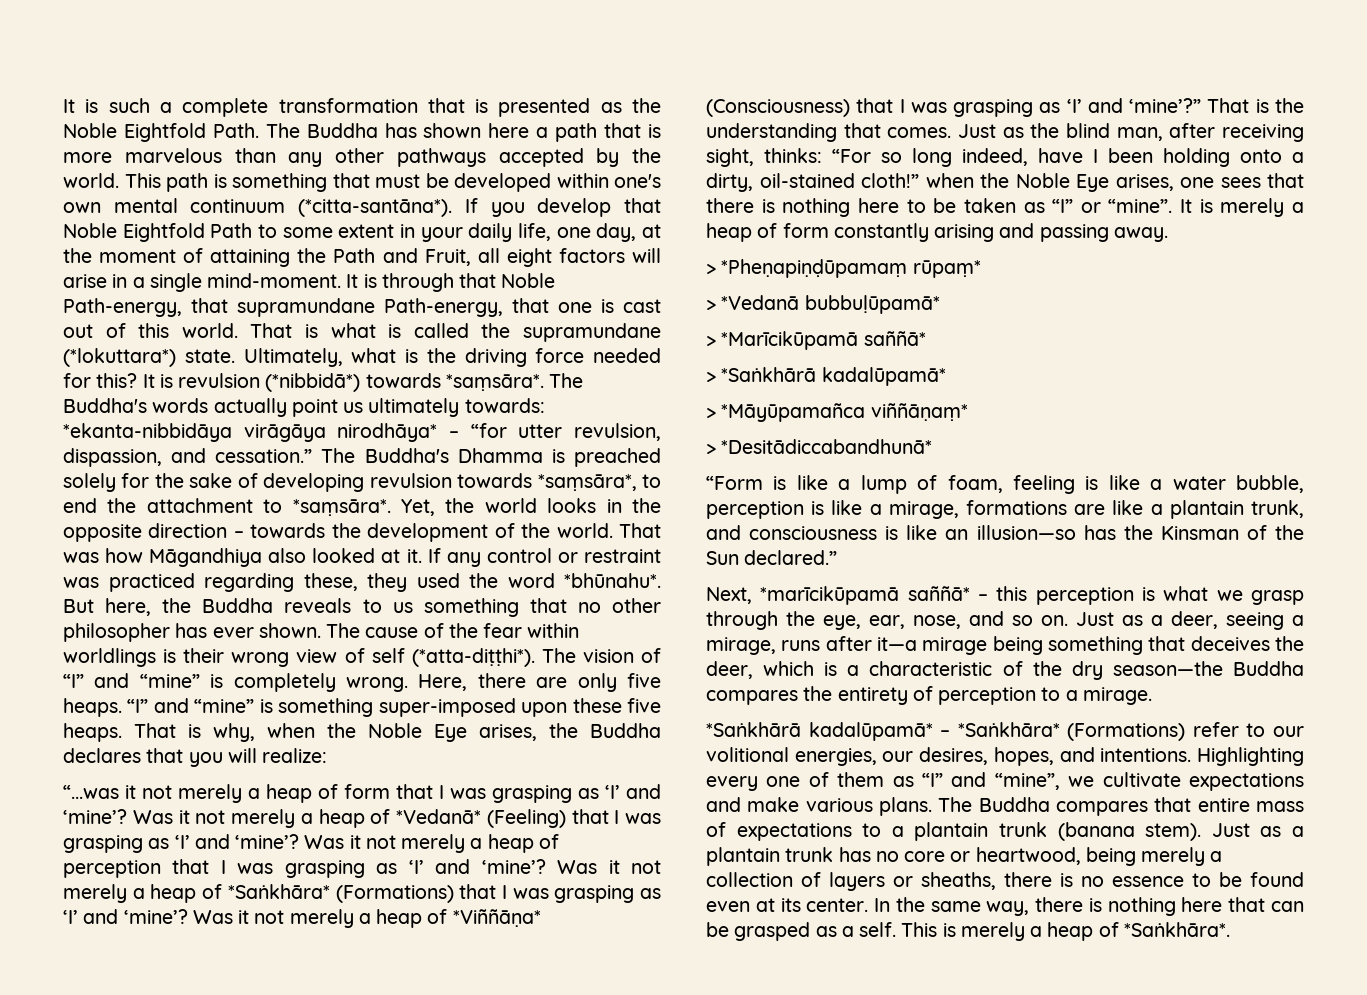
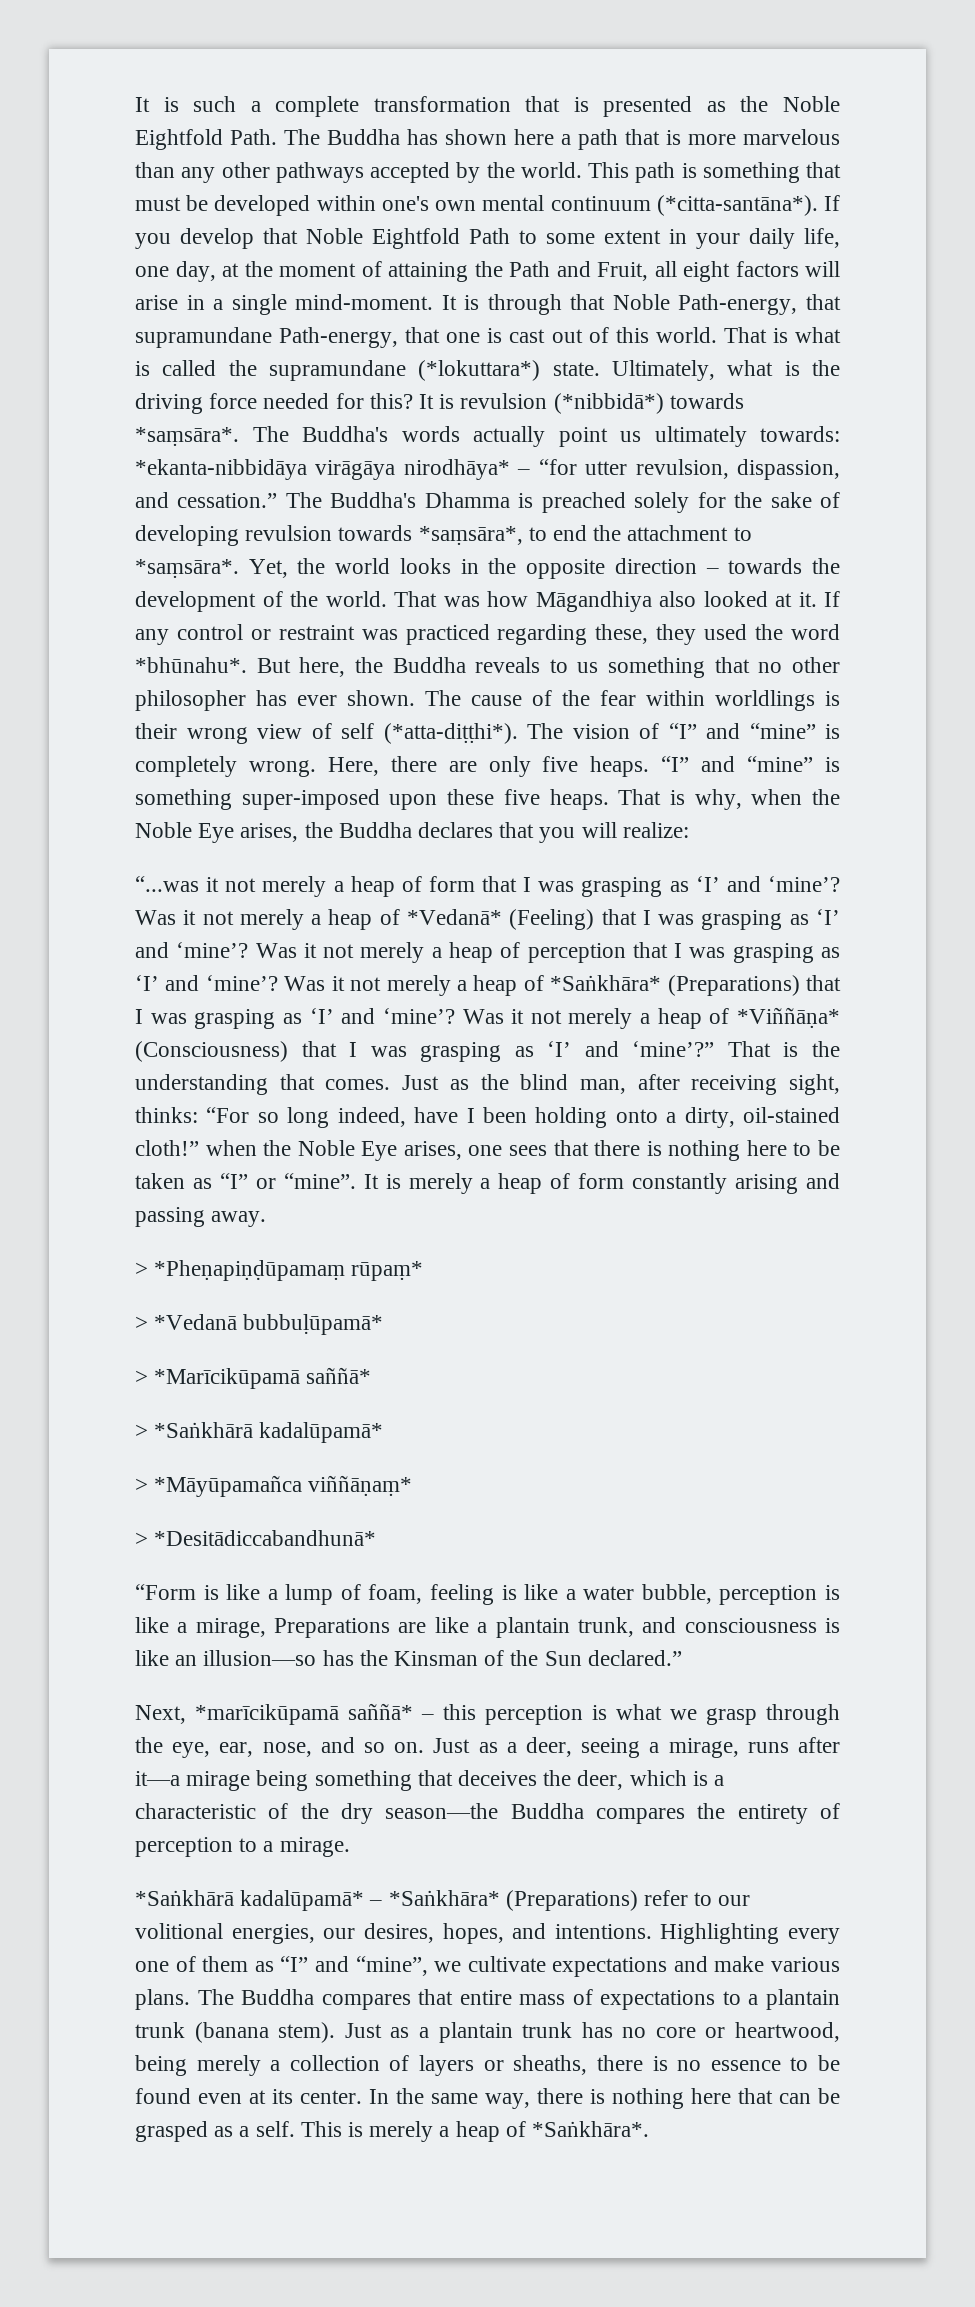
- Was it not merely a heap of *Saṅkhāra* (Formations) that I was grasping as ‘I’ and ‘mine’?
+ Was it not merely a heap of *Saṅkhāra* (Preparations) that I was grasping as ‘I’ and ‘mine’?
- “Form is like a lump of foam, feeling is like a water bubble, perception is like a mirage, formations are like a plantain trunk, and consciousness is like an illusion—so has the Kinsman of the Sun declared.”
+ “Form is like a lump of foam, feeling is like a water bubble, perception is like a mirage, Preparations are like a plantain trunk, and consciousness is like an illusion—so has the Kinsman of the Sun declared.”
- *Saṅkhārā kadalūpamā* – *Saṅkhāra* (Formations) refer to our volitional energies, our desires, hopes, and intentions.
+ *Saṅkhārā kadalūpamā* – *Saṅkhāra* (Preparations) refer to our volitional energies, our desires, hopes, and intentions.

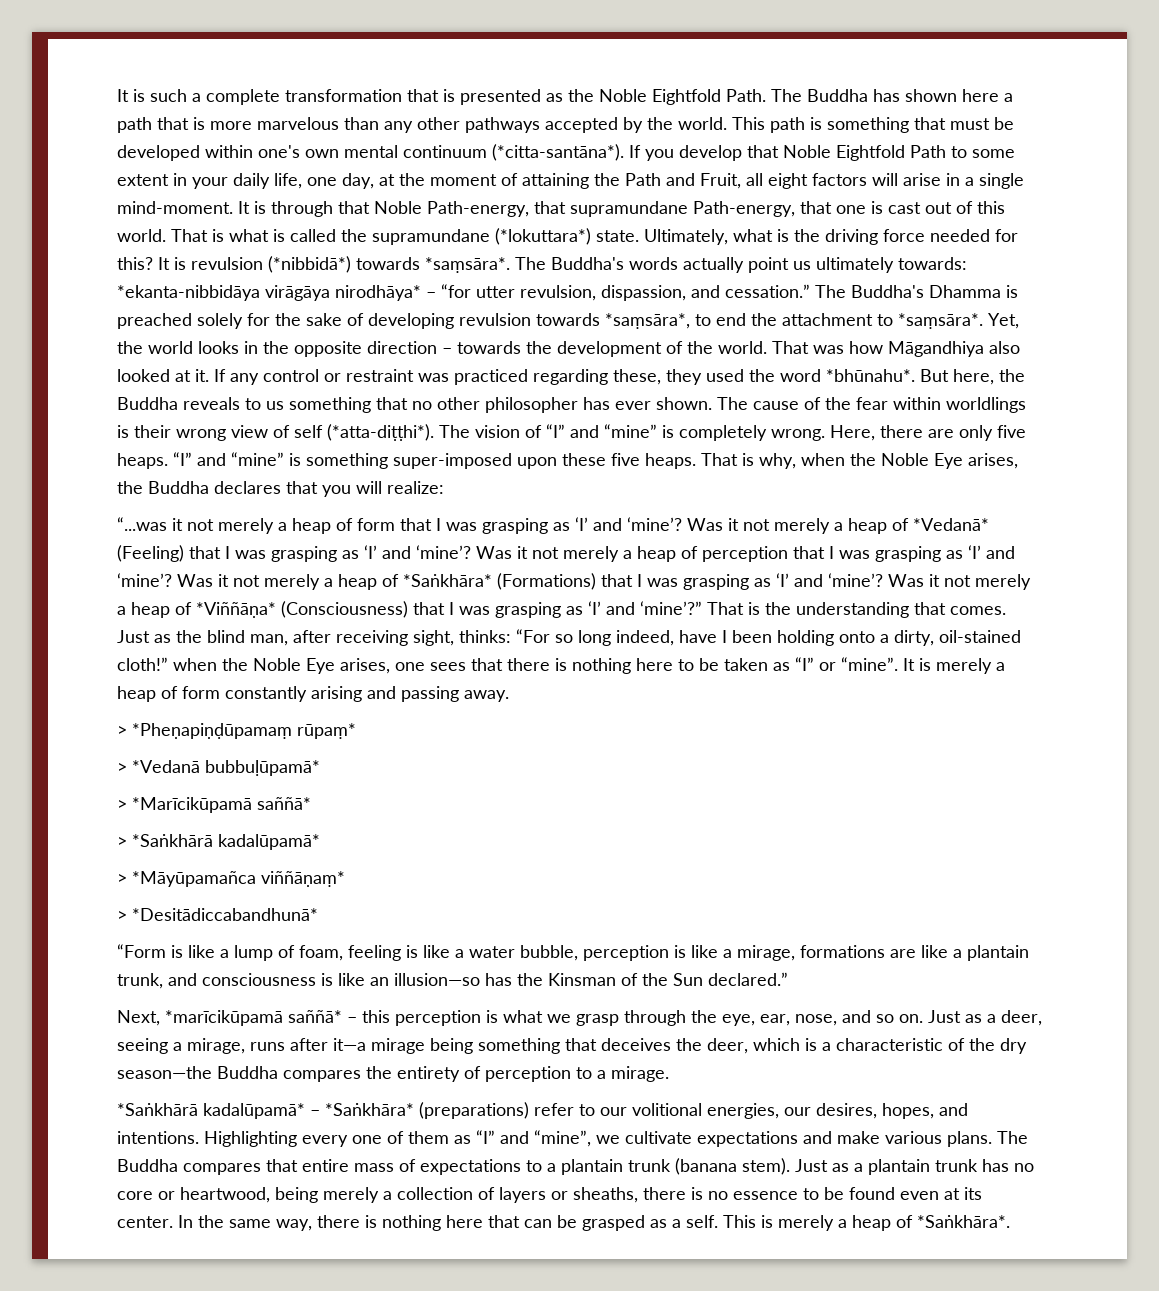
- Was it not merely a heap of *Saṅkhāra* (Preparations) that I was grasping as ‘I’ and ‘mine’?
+ Was it not merely a heap of *Saṅkhāra* (Formations) that I was grasping as ‘I’ and ‘mine’?
- “Form is like a lump of foam, feeling is like a water bubble, perception is like a mirage, Preparations are like a plantain trunk, and consciousness is like an illusion—so has the Kinsman of the Sun declared.”
+ “Form is like a lump of foam, feeling is like a water bubble, perception is like a mirage, formations are like a plantain trunk, and consciousness is like an illusion—so has the Kinsman of the Sun declared.”
- *Saṅkhārā kadalūpamā* – *Saṅkhāra* (Preparations) refer to our volitional energies, our desires, hopes, and intentions.
+ *Saṅkhārā kadalūpamā* – *Saṅkhāra* (preparations) refer to our volitional energies, our desires, hopes, and intentions.

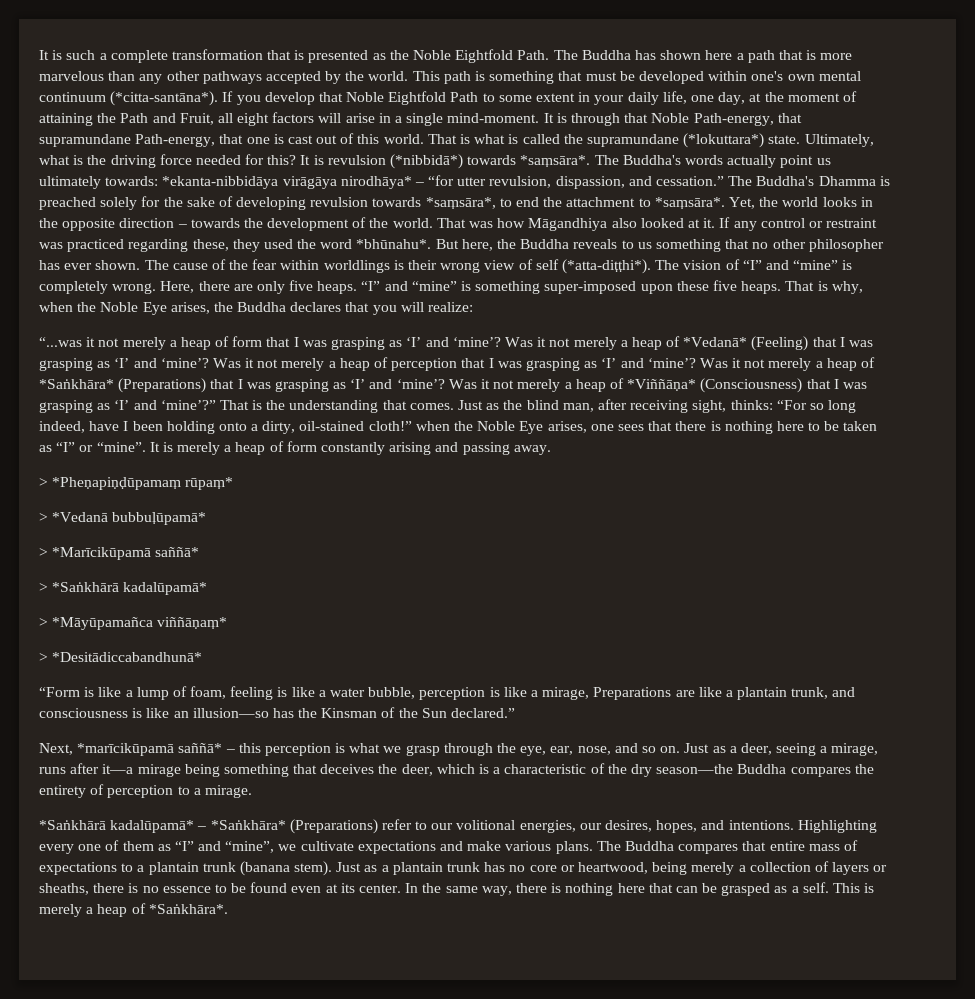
- Was it not merely a heap of *Saṅkhāra* (Formations) that I was grasping as ‘I’ and ‘mine’?
+ Was it not merely a heap of *Saṅkhāra* (Preparations) that I was grasping as ‘I’ and ‘mine’?
- “Form is like a lump of foam, feeling is like a water bubble, perception is like a mirage, formations are like a plantain trunk, and consciousness is like an illusion—so has the Kinsman of the Sun declared.”
+ “Form is like a lump of foam, feeling is like a water bubble, perception is like a mirage, Preparations are like a plantain trunk, and consciousness is like an illusion—so has the Kinsman of the Sun declared.”
- *Saṅkhārā kadalūpamā* – *Saṅkhāra* (preparations) refer to our volitional energies, our desires, hopes, and intentions.
+ *Saṅkhārā kadalūpamā* – *Saṅkhāra* (Preparations) refer to our volitional energies, our desires, hopes, and intentions.

